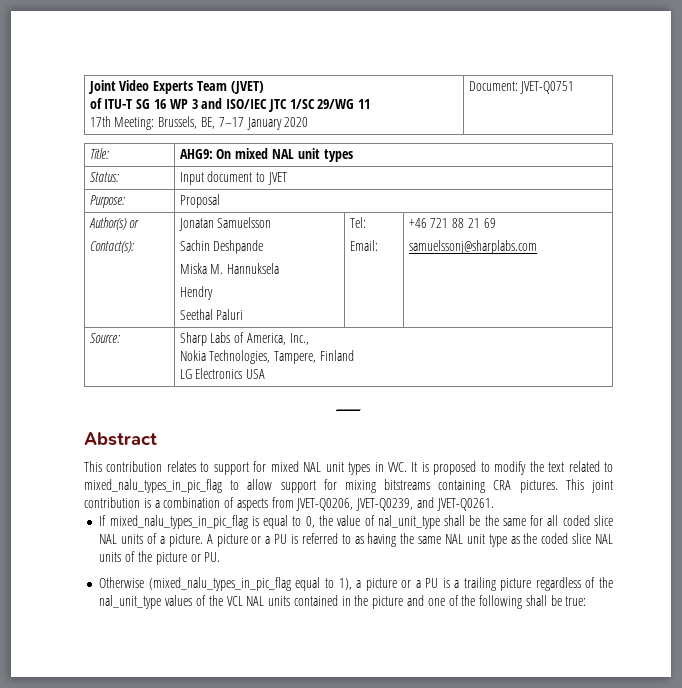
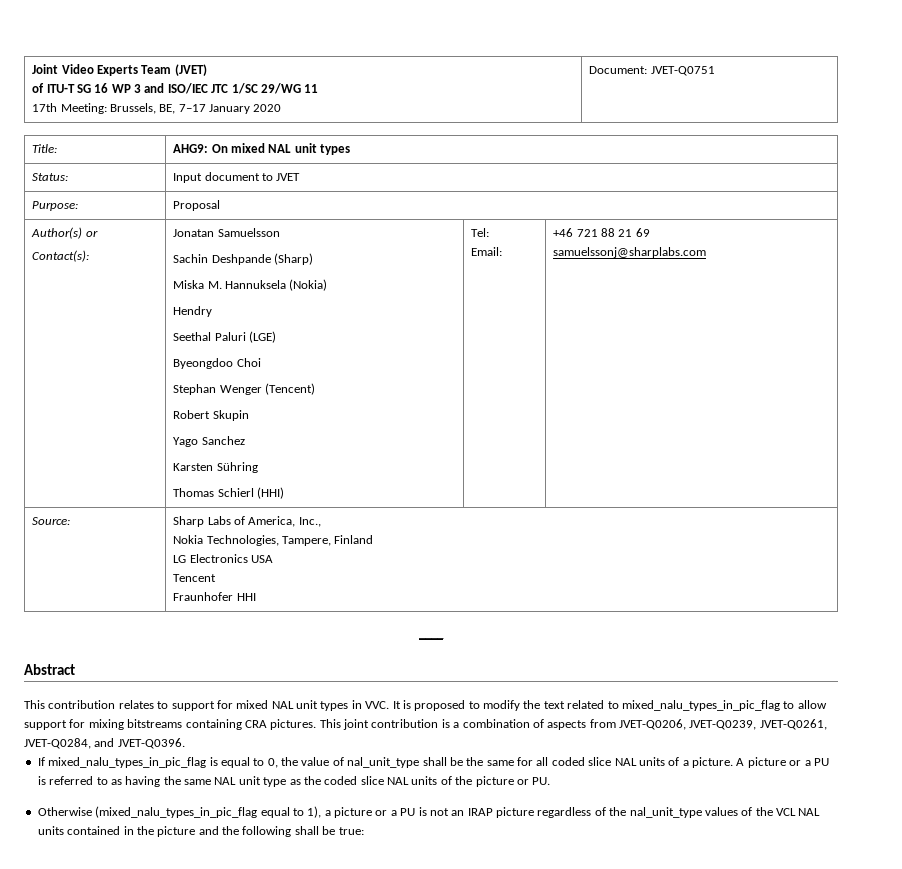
  Author(s) or
  Contact(s): | Jonatan Samuelsson
- Sachin Deshpande
- Miska M. Hannuksela
+ Sachin Deshpande (Sharp)
+ Miska M. Hannuksela (Nokia)
  Hendry
- Seethal Paluri | Tel:
+ Seethal Paluri (LGE)
+ Byeongdoo Choi
+ Stephan Wenger (Tencent)
+ Robert Skupin
+ Yago Sanchez
+ Karsten Sühring
+ Thomas Schierl (HHI) | Tel:
  Source: | Sharp Labs of America, Inc.,
  Nokia Technologies, Tampere, Finland
  LG Electronics USA
+ Tencent
+ Fraunhofer HHI
- This joint contribution is a combination of aspects from JVET-Q0206, JVET-Q0239, and JVET-Q0261.
+ This joint contribution is a combination of aspects from JVET-Q0206, JVET-Q0239, JVET-Q0261, JVET-Q0284, and JVET-Q0396.
- Otherwise (mixed_nalu_types_in_pic_flag equal to 1), a picture or a PU is a trailing picture regardless of the nal_unit_type values of the VCL NAL units contained in the picture and one of the following shall be true:
+ Otherwise (mixed_nalu_types_in_pic_flag equal to 1), a picture or a PU is not an IRAP picture regardless of the nal_unit_type values of the VCL NAL units contained in the picture and the following shall be true:

